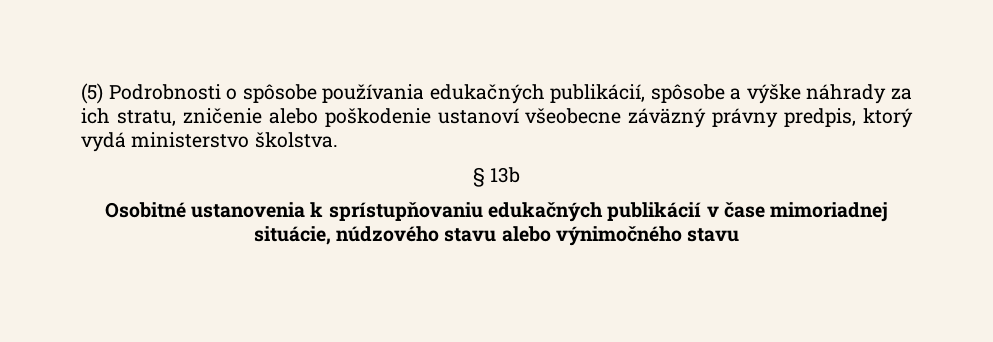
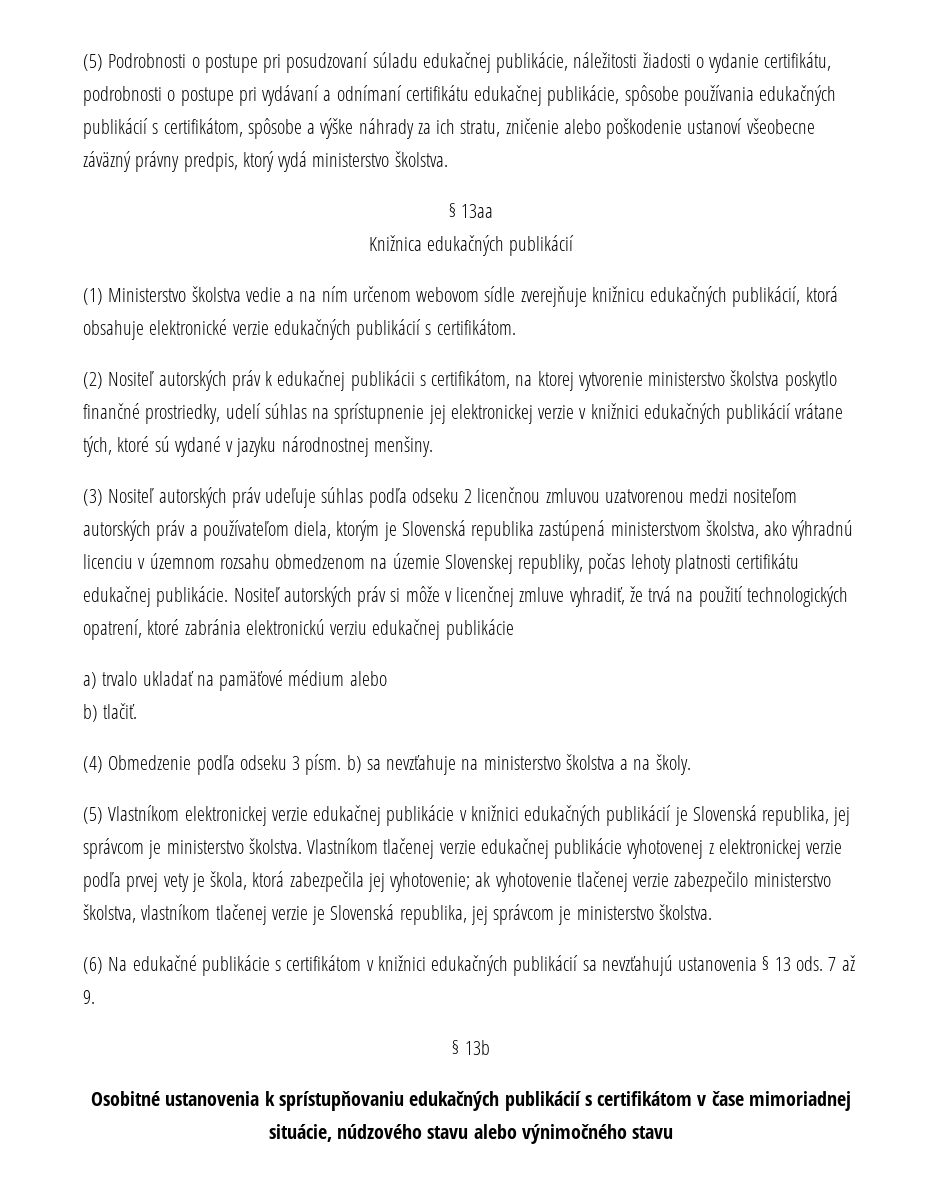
- (5) Podrobnosti o spôsobe používania edukačných publikácií, spôsobe a výške náhrady za ich stratu, zničenie alebo poškodenie ustanoví všeobecne záväzný právny predpis, ktorý vydá ministerstvo školstva.
+ (5) Podrobnosti o postupe pri posudzovaní súladu edukačnej publikácie, náležitosti žiadosti o vydanie certifikátu, podrobnosti o postupe pri vydávaní a odnímaní certifikátu edukačnej publikácie, spôsobe používania edukačných publikácií s certifikátom, spôsobe a výške náhrady za ich stratu, zničenie alebo poškodenie ustanoví všeobecne záväzný právny predpis, ktorý vydá ministerstvo školstva.
+ § 13aa
+ Knižnica edukačných publikácií
+ (1) Ministerstvo školstva vedie a na ním určenom webovom sídle zverejňuje knižnicu edukačných publikácií, ktorá obsahuje elektronické verzie edukačných publikácií s certifikátom.
+ (2) Nositeľ autorských práv k edukačnej publikácii s certifikátom, na ktorej vytvorenie ministerstvo školstva poskytlo finančné prostriedky, udelí súhlas na sprístupnenie jej elektronickej verzie v knižnici edukačných publikácií vrátane tých, ktoré sú vydané v jazyku národnostnej menšiny.
+ (3) Nositeľ autorských práv udeľuje súhlas podľa odseku 2 licenčnou zmluvou uzatvorenou medzi nositeľom autorských práv a používateľom diela, ktorým je Slovenská republika zastúpená ministerstvom školstva, ako výhradnú licenciu v územnom rozsahu obmedzenom na územie Slovenskej republiky, počas lehoty platnosti certifikátu edukačnej publikácie. Nositeľ autorských práv si môže v licenčnej zmluve vyhradiť, že trvá na použití technologických opatrení, ktoré zabránia elektronickú verziu edukačnej publikácie
+ a) trvalo ukladať na pamäťové médium alebo
+ b) tlačiť.
+ (4) Obmedzenie podľa odseku 3 písm. b) sa nevzťahuje na ministerstvo školstva a na školy.
+ (5) Vlastníkom elektronickej verzie edukačnej publikácie v knižnici edukačných publikácií je Slovenská republika, jej správcom je ministerstvo školstva. Vlastníkom tlačenej verzie edukačnej publikácie vyhotovenej z elektronickej verzie podľa prvej vety je škola, ktorá zabezpečila jej vyhotovenie; ak vyhotovenie tlačenej verzie zabezpečilo ministerstvo školstva, vlastníkom tlačenej verzie je Slovenská republika, jej správcom je ministerstvo školstva.
+ (6) Na edukačné publikácie s certifikátom v knižnici edukačných publikácií sa nevzťahujú ustanovenia § 13 ods. 7 až 9.
- Osobitné ustanovenia k sprístupňovaniu edukačných publikácií v čase mimoriadnej situácie, núdzového stavu alebo výnimočného stavu
+ Osobitné ustanovenia k sprístupňovaniu edukačných publikácií s certifikátom v čase mimoriadnej situácie, núdzového stavu alebo výnimočného stavu

